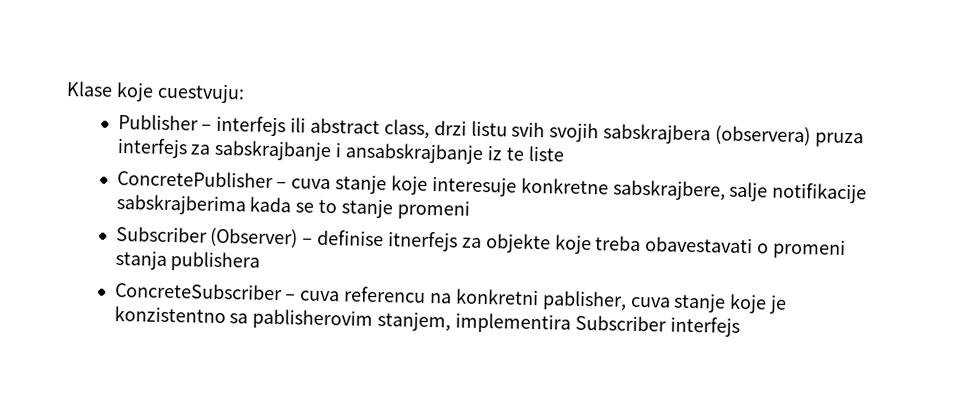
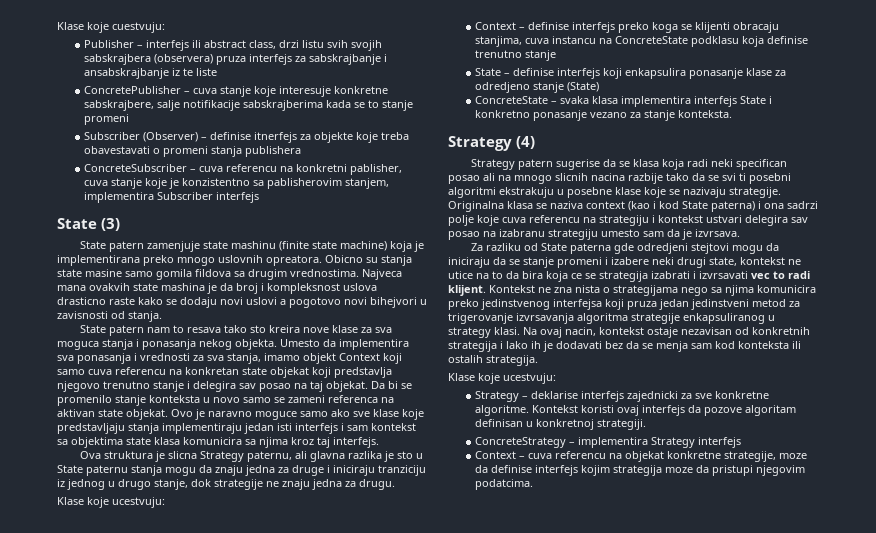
+ State (3)
+ State patern zamenjuje state mashinu (finite state machine) koja je implementirana preko mnogo uslovnih opreatora. Obicno su stanja state masine samo gomila fildova sa drugim vrednostima. Najveca mana ovakvih state mashina je da broj i kompleksnost uslova drasticno raste kako se dodaju novi uslovi a pogotovo novi bihejvori u zavisnosti od stanja.
+ State patern nam to resava tako sto kreira nove klase za sva moguca stanja i ponasanja nekog objekta. Umesto da implementira sva ponasanja i vrednosti za sva stanja, imamo objekt Context koji samo cuva referencu na konkretan state objekat koji predstavlja njegovo trenutno stanje i delegira sav posao na taj objekat. Da bi se promenilo stanje konteksta u novo samo se zameni referenca na aktivan state objekat. Ovo je naravno moguce samo ako sve klase koje predstavljaju stanja implementiraju jedan isti interfejs i sam kontekst sa objektima state klasa komunicira sa njima kroz taj interfejs.
+ Ova struktura je slicna Strategy paternu, ali glavna razlika je sto u State paternu stanja mogu da znaju jedna za druge i iniciraju tranziciju iz jednog u drugo stanje, dok strategije ne znaju jedna za drugu.
+ Klase koje ucestvuju:
+ Context – definise interfejs preko koga se klijenti obracaju stanjima, cuva instancu na ConcreteState podklasu koja definise trenutno stanje
+ State – definise interfejs koji enkapsulira ponasanje klase za odredjeno stanje (State)
+ ConcreteState – svaka klasa implementira interfejs State i konkretno ponasanje vezano za stanje konteksta.
+ Strategy (4)
+ Strategy patern sugerise da se klasa koja radi neki specifican posao ali na mnogo slicnih nacina razbije tako da se svi ti posebni algoritmi ekstrakuju u posebne klase koje se nazivaju strategije. Originalna klasa se naziva context (kao i kod State paterna) i ona sadrzi polje koje cuva referencu na strategiju i kontekst ustvari delegira sav posao na izabranu strategiju umesto sam da je izvrsava.
+ Za razliku od State paterna gde odredjeni stejtovi mogu da iniciraju da se stanje promeni i izabere neki drugi state, kontekst ne utice na to da bira koja ce se strategija izabrati i izvrsavati vec to radi klijent. Kontekst ne zna nista o strategijama nego sa njima komunicira preko jedinstvenog interfejsa koji pruza jedan jedinstveni metod za trigerovanje izvrsavanja algoritma strategije enkapsuliranog u strategy klasi. Na ovaj nacin, kontekst ostaje nezavisan od konkretnih strategija i lako ih je dodavati bez da se menja sam kod konteksta ili ostalih strategija.
+ Klase koje ucestvuju:
+ Strategy – deklarise interfejs zajednicki za sve konkretne algoritme. Kontekst koristi ovaj interfejs da pozove algoritam definisan u konkretnoj strategiji.
+ ConcreteStrategy – implementira Strategy interfejs
+ Context – cuva referencu na objekat konkretne strategije, moze da definise interfejs kojim strategija moze da pristupi njegovim podatcima.

